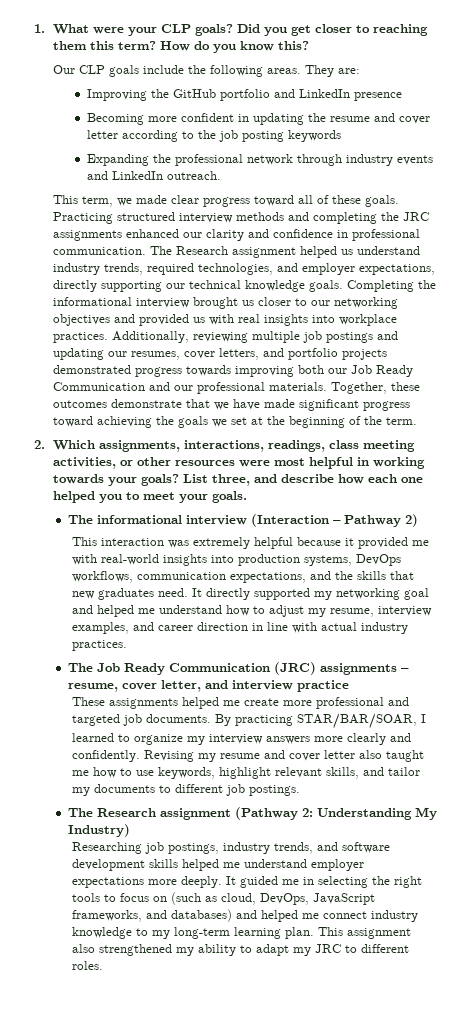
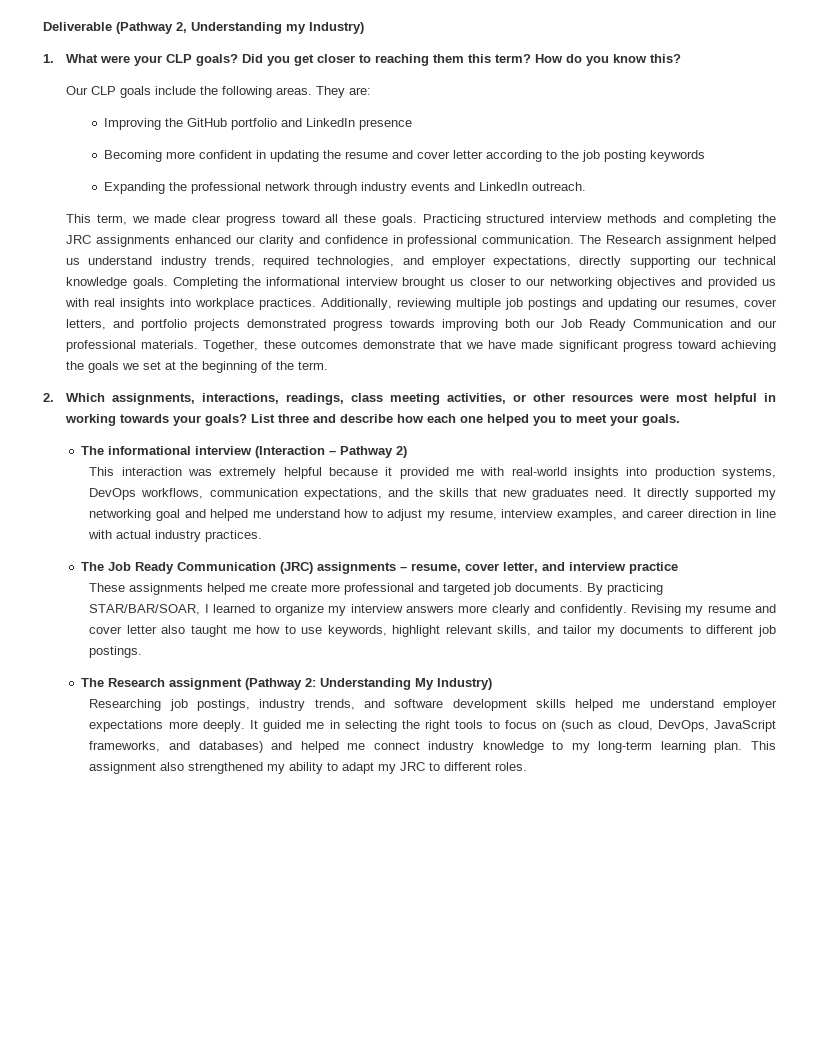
+ Deliverable (Pathway 2, Understanding my Industry)
- This term, we made clear progress toward all of these goals.
+ This term, we made clear progress toward all these goals.
- List three, and describe how each one helped you to meet your goals.
+ List three and describe how each one helped you to meet your goals.

